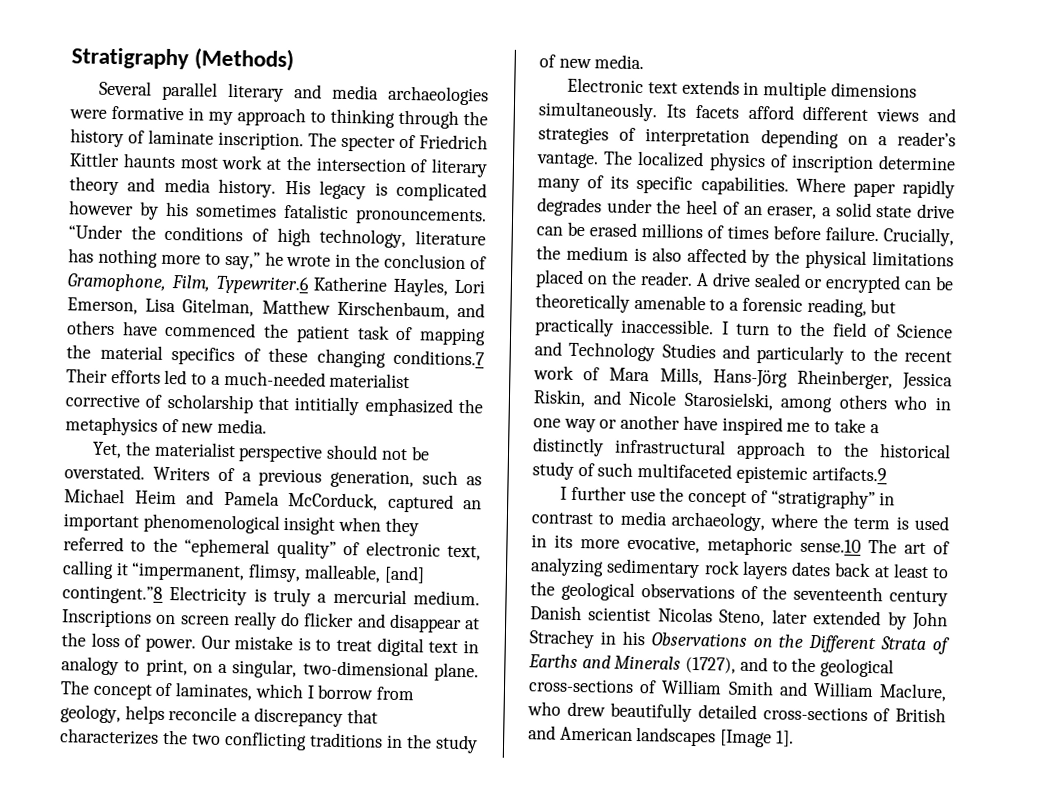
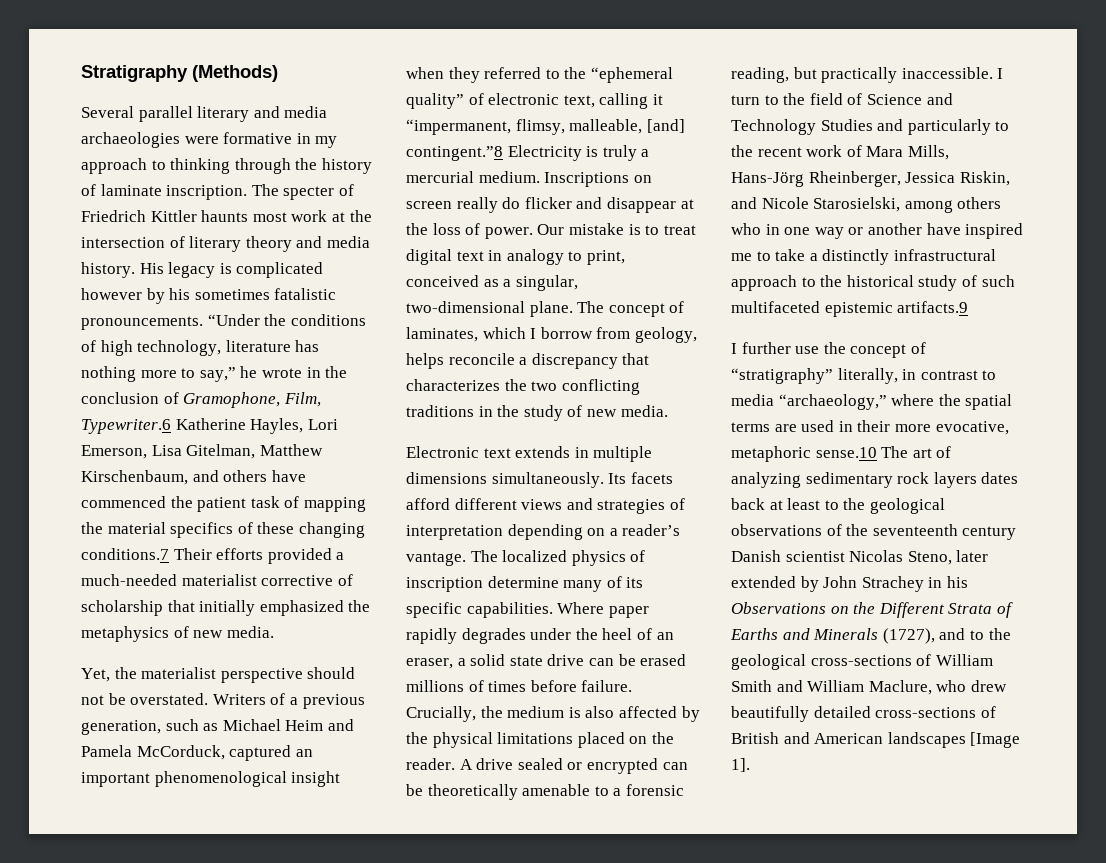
- “Under the conditions of high technology, literature has nothing more to say,” he wrote in the conclusion of Gramophone, Film, Typewriter.6 Katherine Hayles, Lori Emerson, Lisa Gitelman, Matthew Kirschenbaum, and others have commenced the patient task of mapping the material specifics of these changing conditions.7 Their efforts led to a much-needed materialist corrective of scholarship that intitially emphasized the metaphysics of new media.
+ “Under the conditions of high technology, literature has nothing more to say,” he wrote in the conclusion of Gramophone, Film, Typewriter.6 Katherine Hayles, Lori Emerson, Lisa Gitelman, Matthew Kirschenbaum, and others have commenced the patient task of mapping the material specifics of these changing conditions.7 Their efforts provided a much-needed materialist corrective of scholarship that initially emphasized the metaphysics of new media.
- Our mistake is to treat digital text in analogy to print, on a singular, two-dimensional plane.
+ Our mistake is to treat digital text in analogy to print, conceived as a singular, two-dimensional plane.
- I further use the concept of “stratigraphy” in contrast to media archaeology, where the term is used in its more evocative, metaphoric sense.10 The art of analyzing sedimentary rock layers dates back at least to the geological observations of the seventeenth century Danish scientist Nicolas Steno, later extended by John Strachey in his Observations on the Different Strata of Earths and Minerals (1727), and to the geological cross-sections of William Smith and William Maclure, who drew beautifully detailed cross-sections of British and American landscapes [Image 1].
+ I further use the concept of “stratigraphy” literally, in contrast to media “archaeology,” where the spatial terms are used in their more evocative, metaphoric sense.10 The art of analyzing sedimentary rock layers dates back at least to the geological observations of the seventeenth century Danish scientist Nicolas Steno, later extended by John Strachey in his Observations on the Different Strata of Earths and Minerals (1727), and to the geological cross-sections of William Smith and William Maclure, who drew beautifully detailed cross-sections of British and American landscapes [Image 1].

